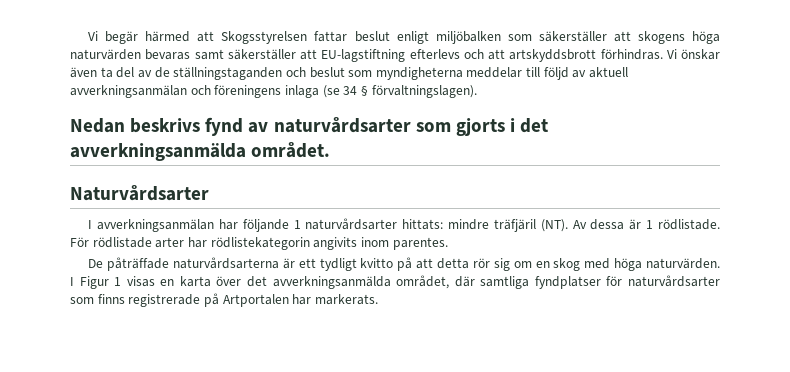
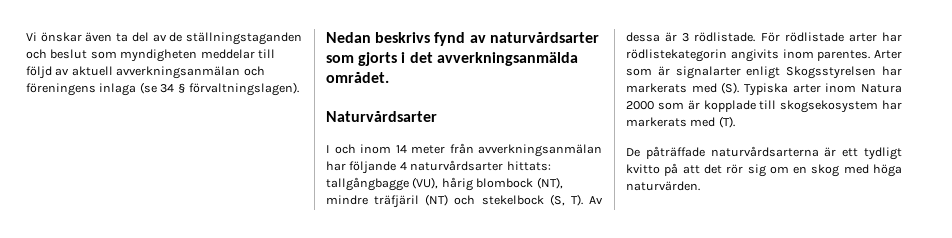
- Vi begär härmed att Skogsstyrelsen fattar beslut enligt miljöbalken som säkerställer att skogens höga naturvärden bevaras samt säkerställer att EU-lagstiftning efterlevs och att artskyddsbrott förhindras. Vi önskar även ta del av de ställningstaganden och beslut som myndigheterna meddelar till följd av aktuell avverkningsanmälan och föreningens inlaga (se 34 § förvaltningslagen).
+ Vi önskar även ta del av de ställningstaganden och beslut som myndigheten meddelar till följd av aktuell avverkningsanmälan och föreningens inlaga (se 34 § förvaltningslagen).
- I avverkningsanmälan har följande 1 naturvårdsarter hittats: mindre träfjäril (NT). Av dessa är 1 rödlistade.
+ I och inom 14 meter från avverkningsanmälan har följande 4 naturvårdsarter hittats: tallgångbagge (VU), hårig blombock (NT), mindre träfjäril (NT) och stekelbock (S, T). Av dessa är 3 rödlistade.
+ Arter som är signalarter enligt Skogsstyrelsen har markerats med (S). Typiska arter inom Natura 2000 som är kopplade till skogsekosystem har markerats med (T).
- De påträffade naturvårdsarterna är ett tydligt kvitto på att detta rör sig om en skog med höga naturvärden. I Figur 1 visas en karta över det avverkningsanmälda området, där samtliga fyndplatser för naturvårdsarter som finns registrerade på Artportalen har markerats.
+ De påträffade naturvårdsarterna är ett tydligt kvitto på att det rör sig om en skog med höga naturvärden.

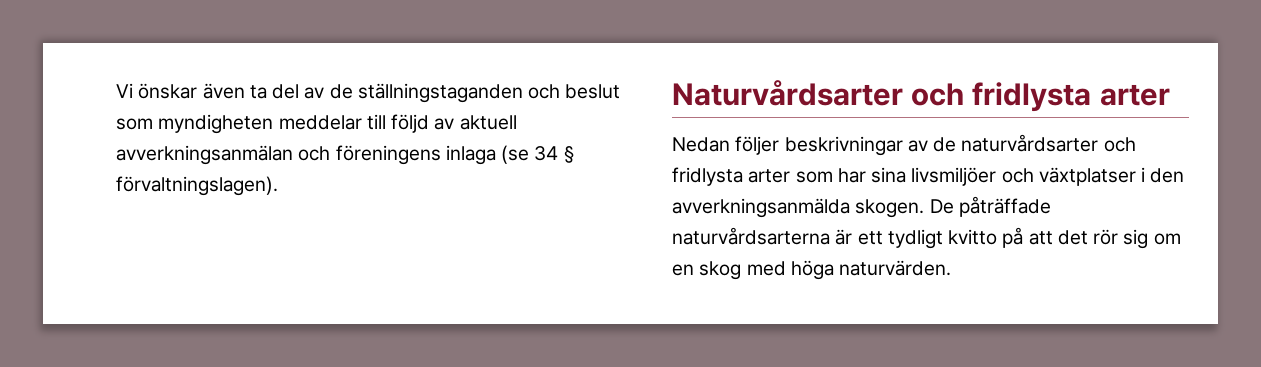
- Nedan beskrivs fynd av naturvårdsarter som gjorts i det avverkningsanmälda området.
- Naturvårdsarter
- I och inom 14 meter från avverkningsanmälan har följande 4 naturvårdsarter hittats: tallgångbagge (VU), hårig blombock (NT), mindre träfjäril (NT) och stekelbock (S, T). Av dessa är 3 rödlistade. För rödlistade arter har rödlistekategorin angivits inom parentes. Arter som är signalarter enligt Skogsstyrelsen har markerats med (S). Typiska arter inom Natura 2000 som är kopplade till skogsekosystem har markerats med (T).
- De påträffade naturvårdsarterna är ett tydligt kvitto på att det rör sig om en skog med höga naturvärden.
+ Naturvårdsarter och fridlysta arter
+ Nedan följer beskrivningar av de naturvårdsarter och fridlysta arter som har sina livsmiljöer och växtplatser i den avverkningsanmälda skogen. De påträffade naturvårdsarterna är ett tydligt kvitto på att det rör sig om en skog med höga naturvärden.

